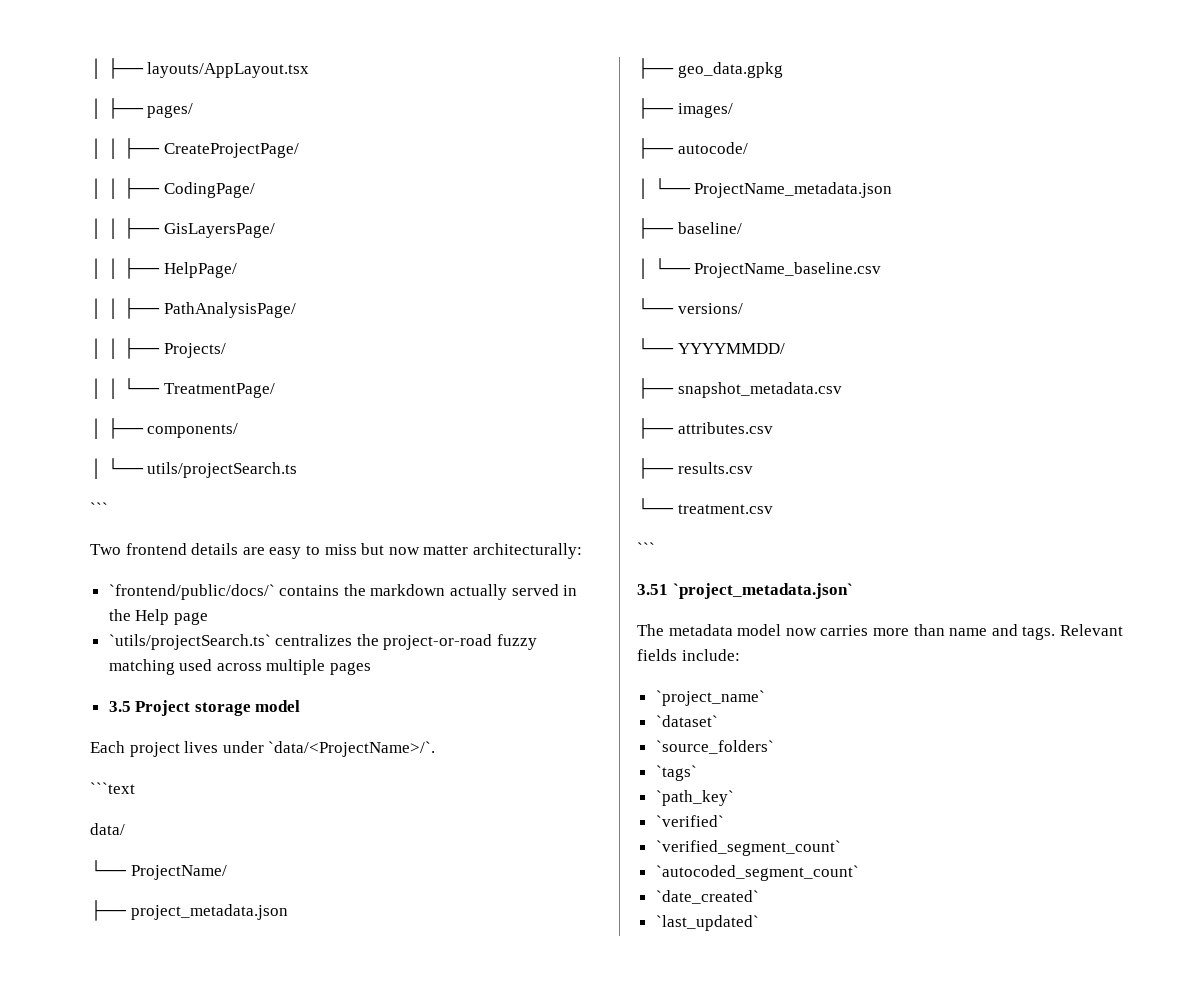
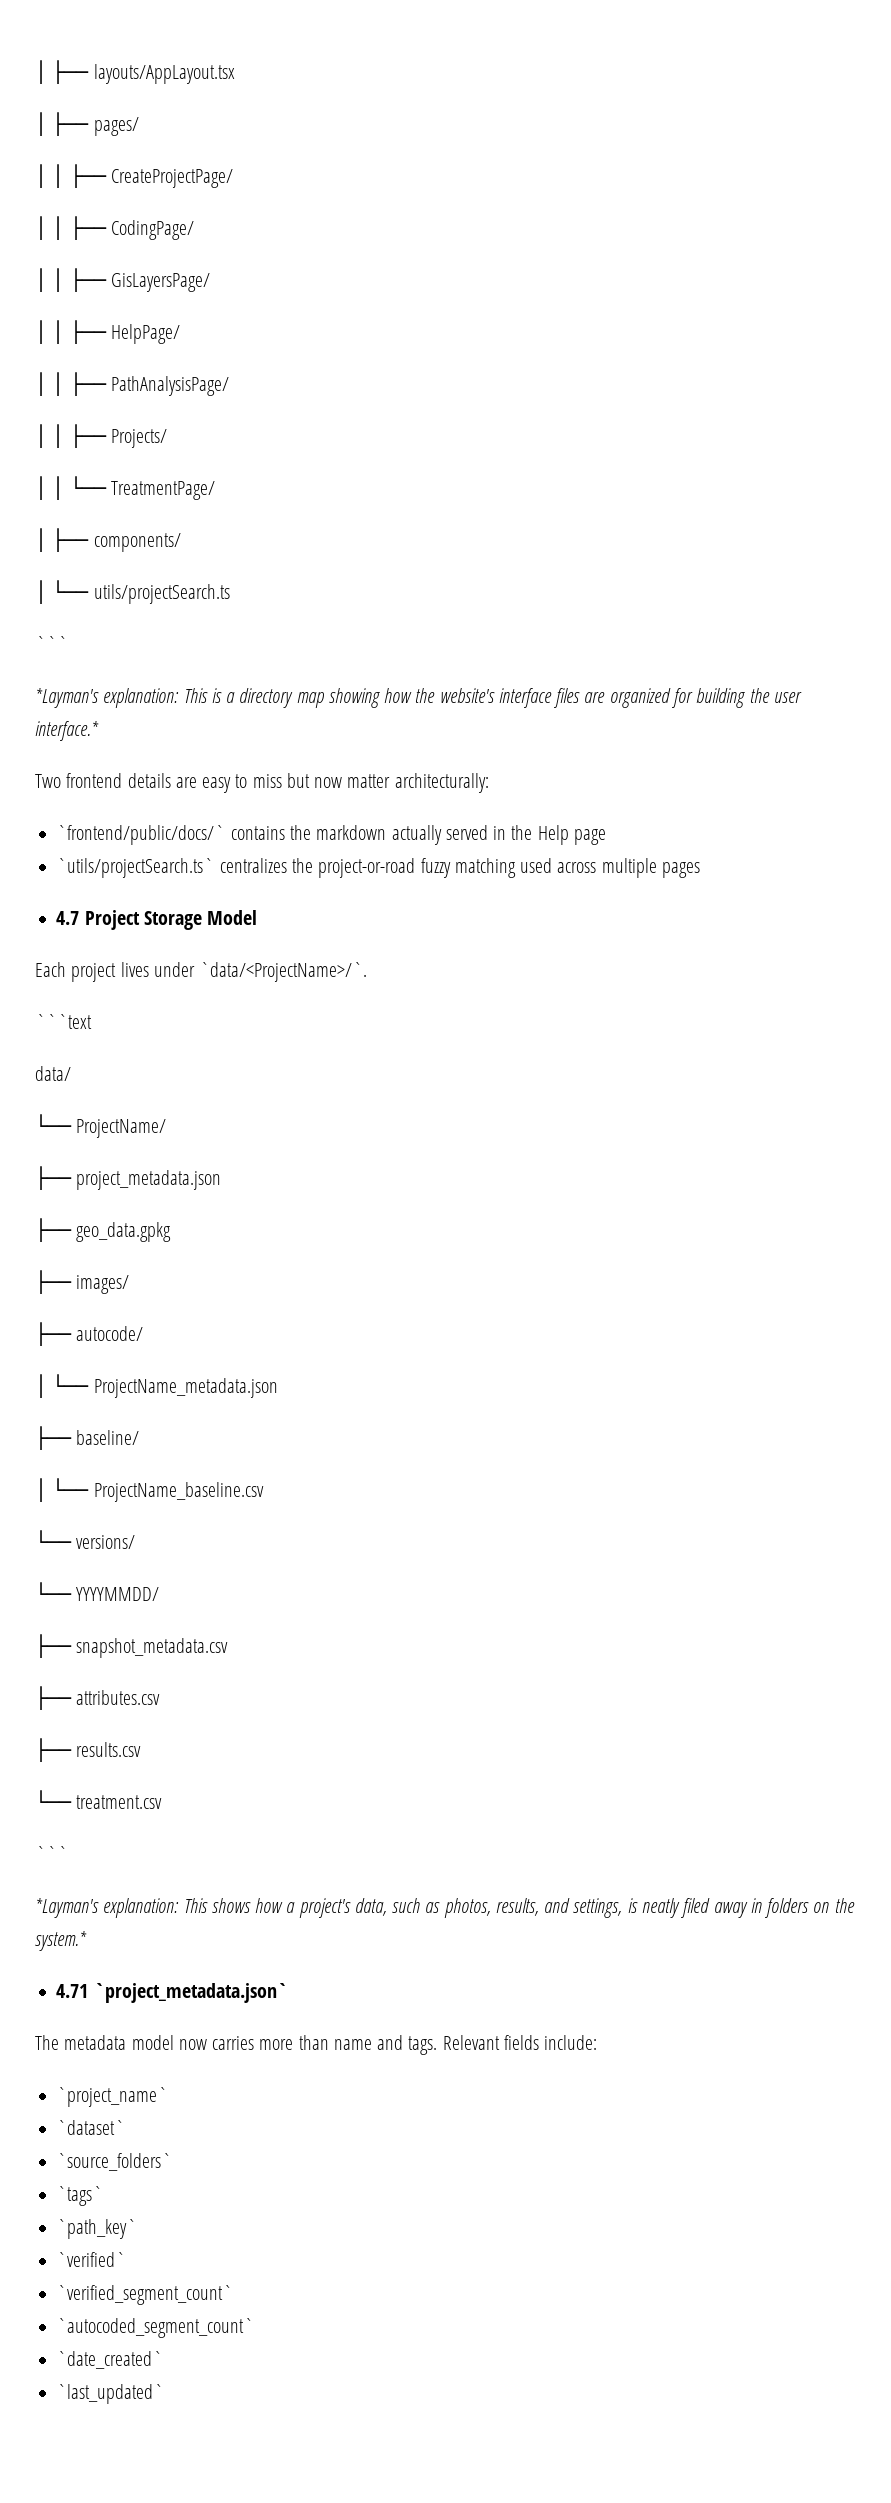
+ *Layman's explanation: This is a directory map showing how the website's interface files are organized for building the user interface.*
- 3.5 Project storage model
+ 4.7 Project Storage Model
- 3.51 `project_metadata.json`
+ *Layman's explanation: This shows how a project's data, such as photos, results, and settings, is neatly filed away in folders on the system.*
+ 4.71 `project_metadata.json`

